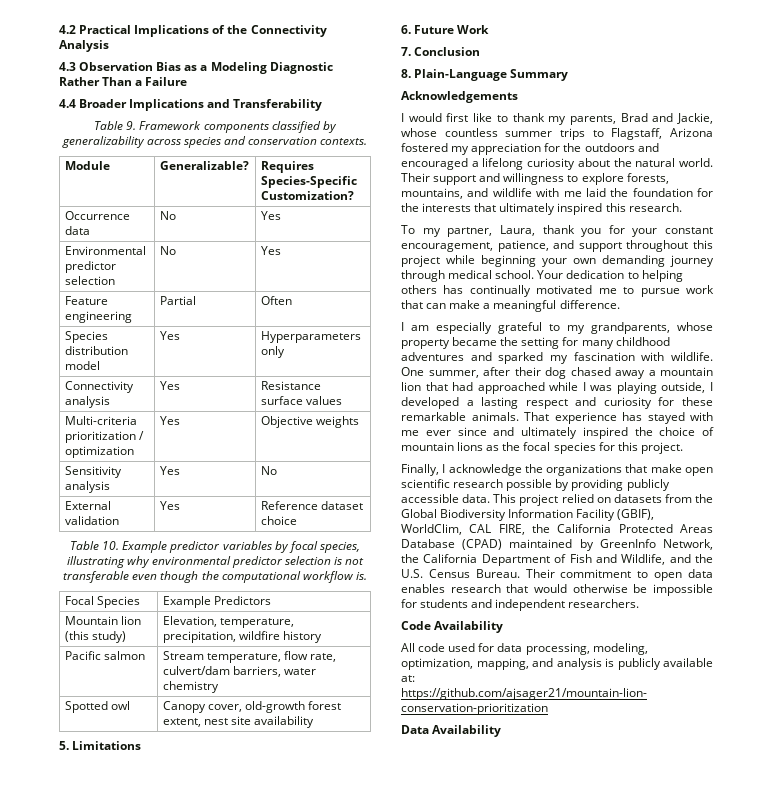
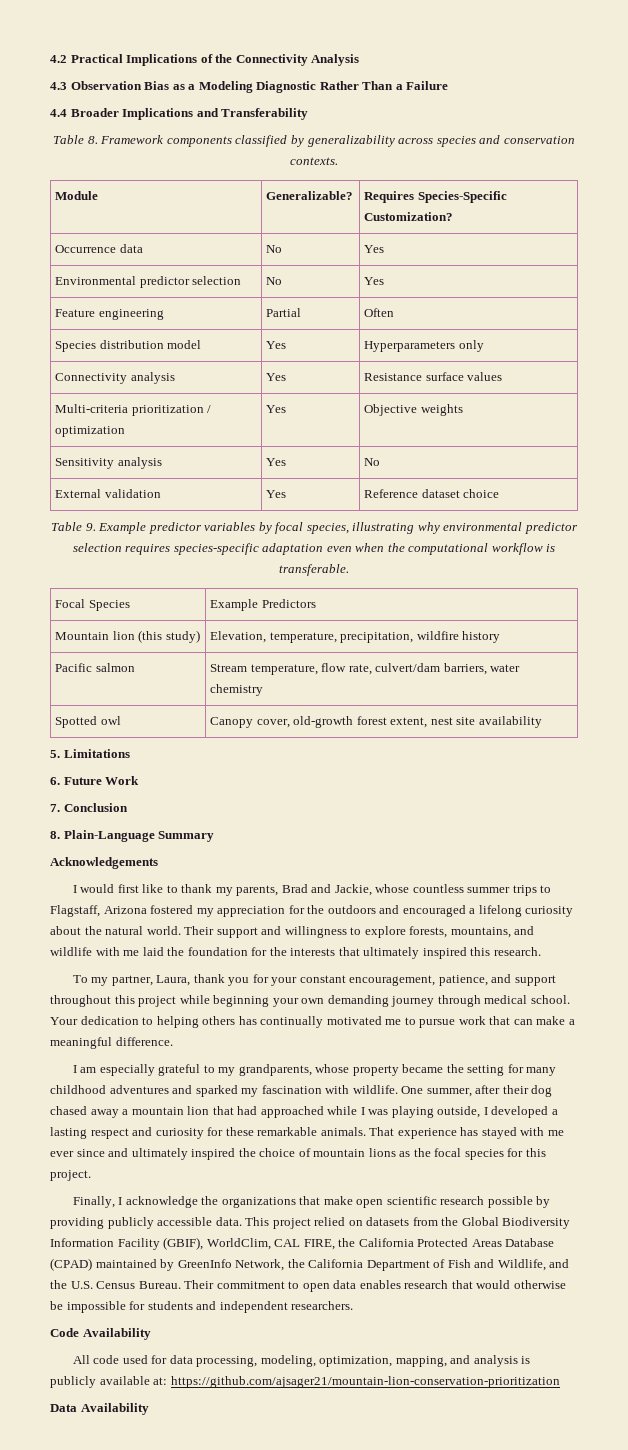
- Table 9. Framework components classified by generalizability across species and conservation contexts.
+ Table 8. Framework components classified by generalizability across species and conservation contexts.
- Table 10. Example predictor variables by focal species, illustrating why environmental predictor selection is not transferable even though the computational workflow is.
+ Table 9. Example predictor variables by focal species, illustrating why environmental predictor selection requires species-specific adaptation even when the computational workflow is transferable.

